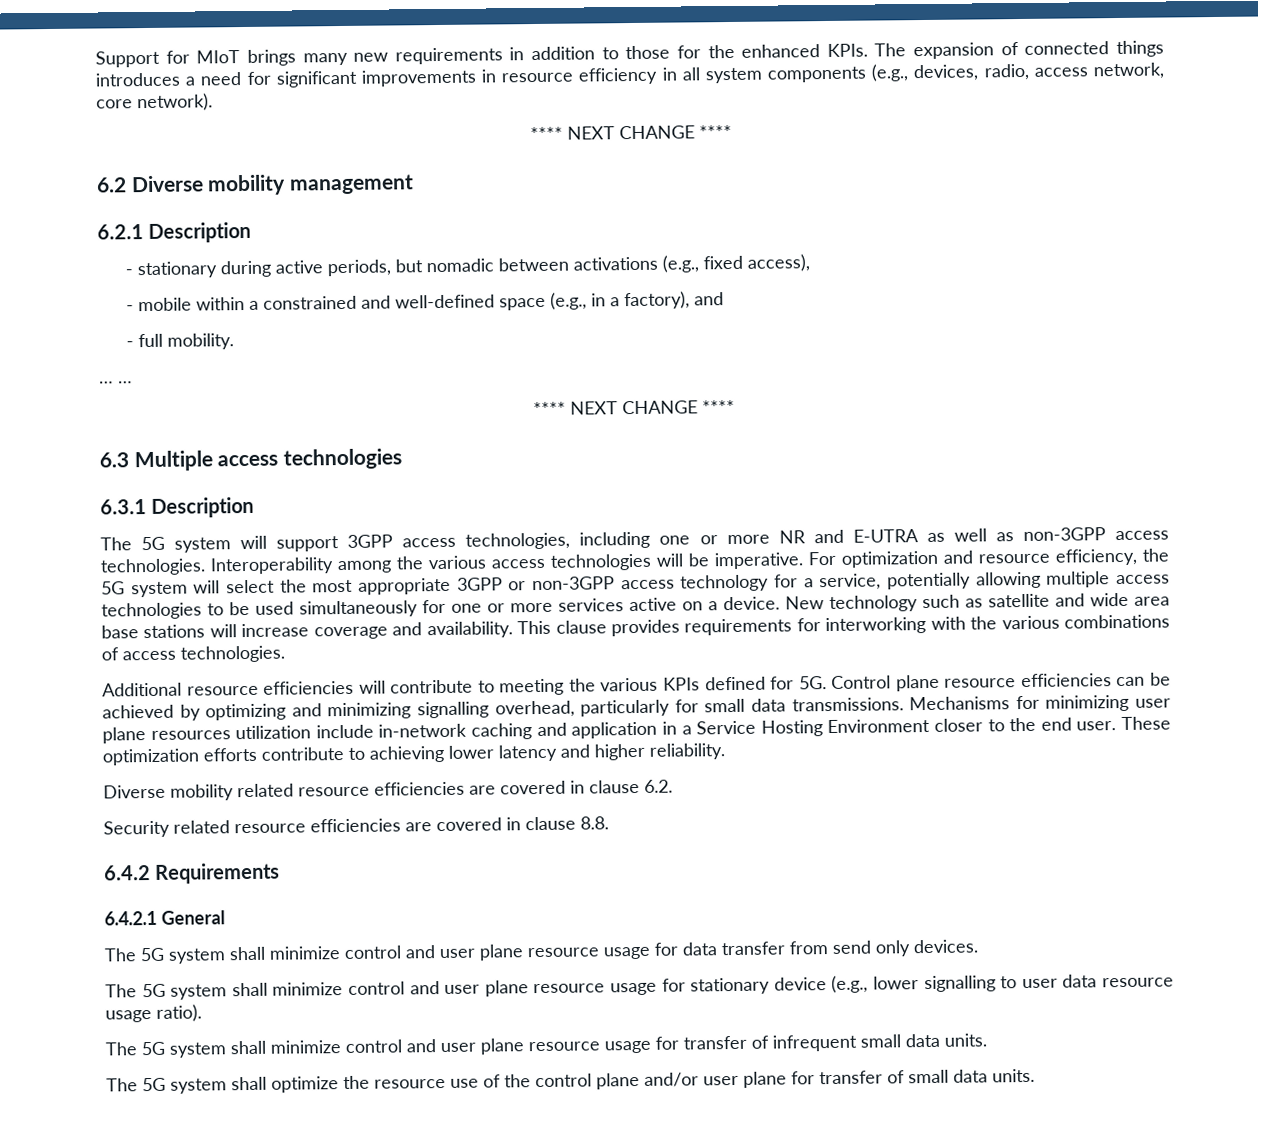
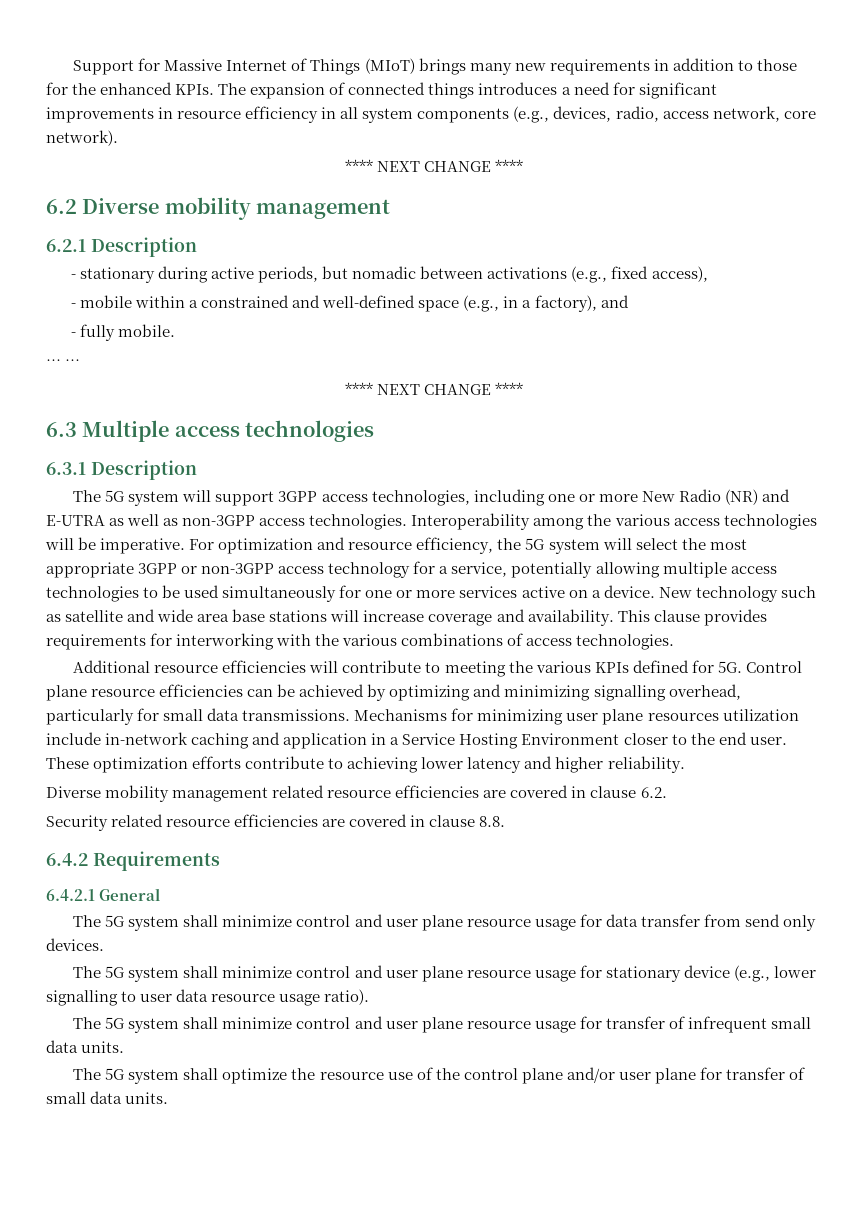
- Support for MIoT brings many new requirements in addition to those for the enhanced KPIs.
+ Support for Massive Internet of Things (MIoT) brings many new requirements in addition to those for the enhanced KPIs.
- - full mobility.
+ - fully mobile.
- The 5G system will support 3GPP access technologies, including one or more NR and E-UTRA as well as non-3GPP access technologies.
+ The 5G system will support 3GPP access technologies, including one or more New Radio (NR) and E-UTRA as well as non-3GPP access technologies.
- Diverse mobility related resource efficiencies are covered in clause 6.2.
+ Diverse mobility management related resource efficiencies are covered in clause 6.2.

